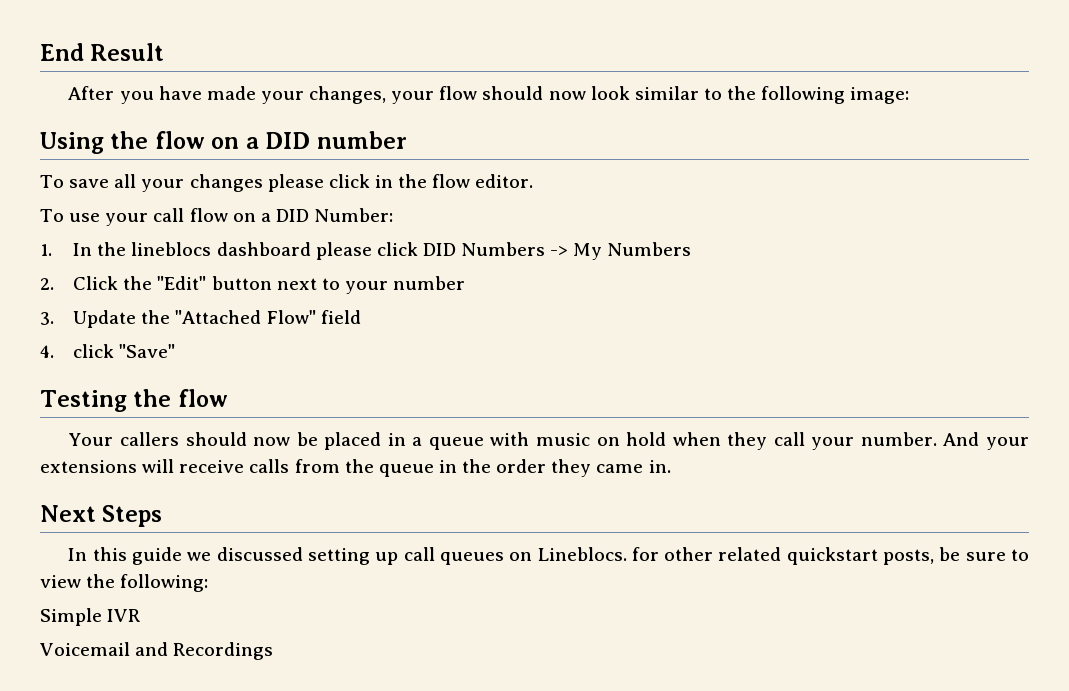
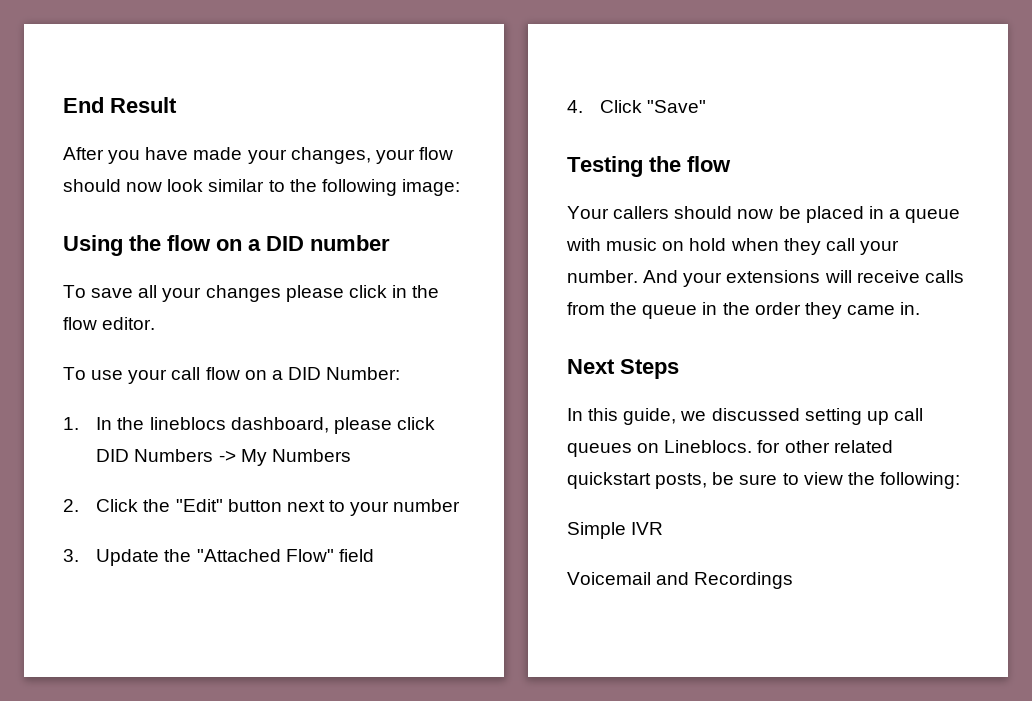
- 1. In the lineblocs dashboard please click DID Numbers -> My Numbers
+ 1. In the lineblocs dashboard, please click DID Numbers -> My Numbers
- 4. click "Save"
+ 4. Click "Save"
- In this guide we discussed setting up call queues on Lineblocs. for other related quickstart posts, be sure to view the following:
+ In this guide, we discussed setting up call queues on Lineblocs. for other related quickstart posts, be sure to view the following:

